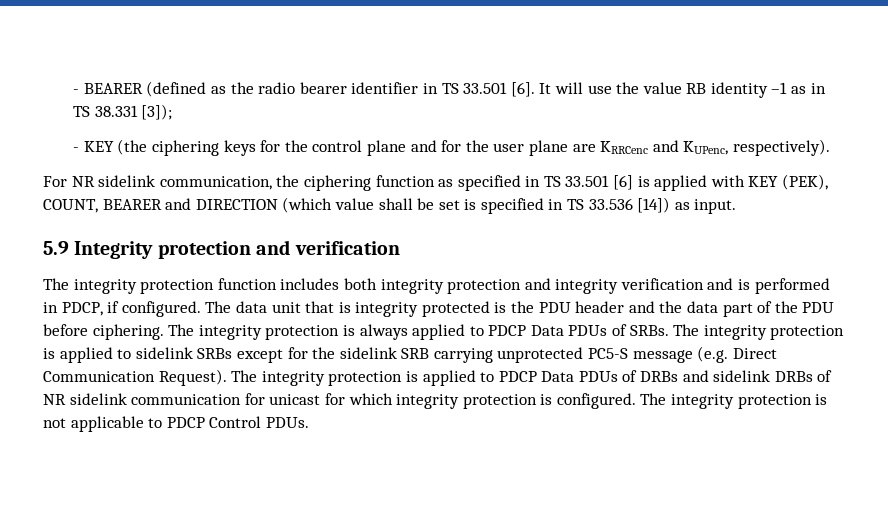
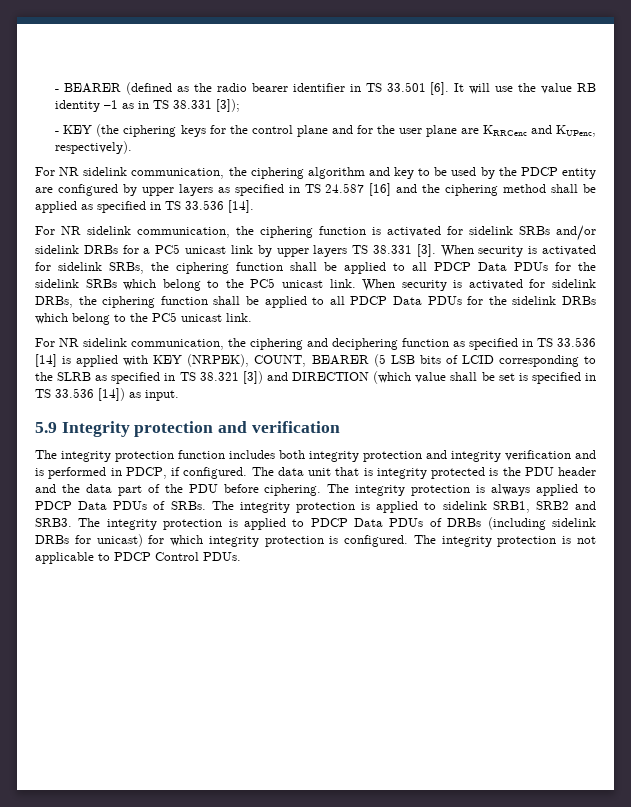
- For NR sidelink communication, the ciphering function as specified in TS 33.501 [6] is applied with KEY (PEK), COUNT, BEARER and DIRECTION (which value shall be set is specified in TS 33.536 [14]) as input.
+ For NR sidelink communication, the ciphering algorithm and key to be used by the PDCP entity are configured by upper layers as specified in TS 24.587 [16] and the ciphering method shall be applied as specified in TS 33.536 [14].
+ For NR sidelink communication, the ciphering function is activated for sidelink SRBs and/or sidelink DRBs for a PC5 unicast link by upper layers TS 38.331 [3]. When security is activated for sidelink SRBs, the ciphering function shall be applied to all PDCP Data PDUs for the sidelink SRBs which belong to the PC5 unicast link. When security is activated for sidelink DRBs, the ciphering function shall be applied to all PDCP Data PDUs for the sidelink DRBs which belong to the PC5 unicast link.
+ For NR sidelink communication, the ciphering and deciphering function as specified in TS 33.536 [14] is applied with KEY (NRPEK), COUNT, BEARER (5 LSB bits of LCID corresponding to the SLRB as specified in TS 38.321 [3]) and DIRECTION (which value shall be set is specified in TS 33.536 [14]) as input.
- The integrity protection is applied to sidelink SRBs except for the sidelink SRB carrying unprotected PC5-S message (e.g. Direct Communication Request).
+ The integrity protection is applied to sidelink SRB1, SRB2 and SRB3.
- The integrity protection is applied to PDCP Data PDUs of DRBs and sidelink DRBs of NR sidelink communication for unicast for which integrity protection is configured.
+ The integrity protection is applied to PDCP Data PDUs of DRBs (including sidelink DRBs for unicast) for which integrity protection is configured.

